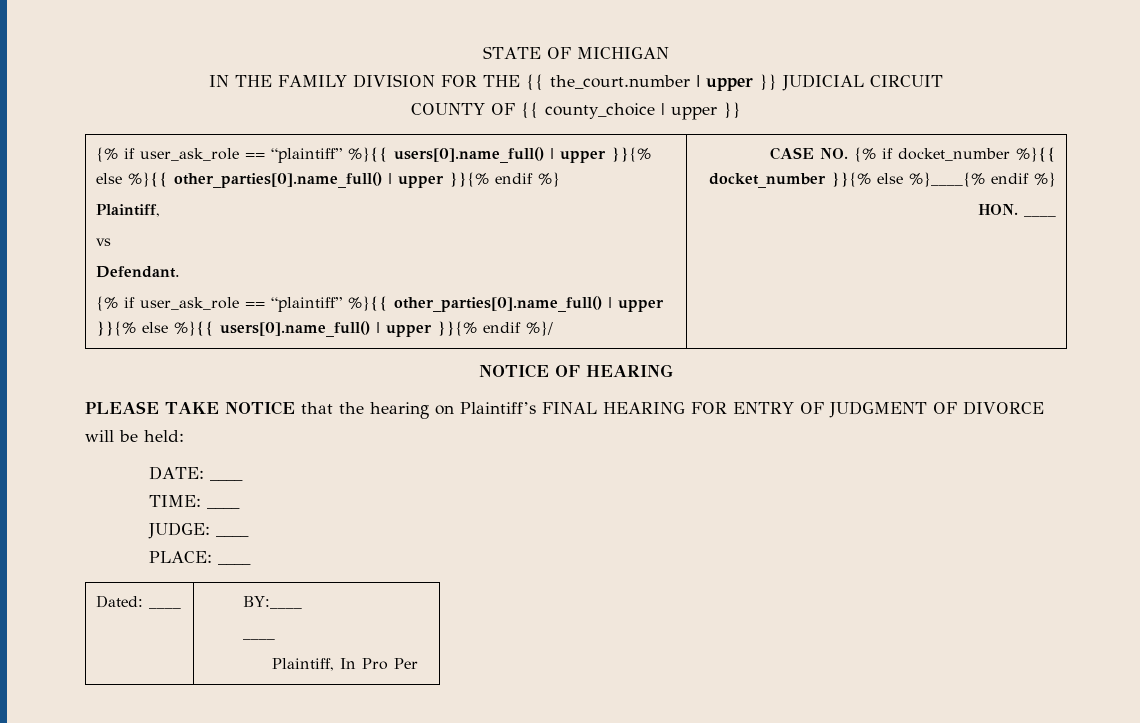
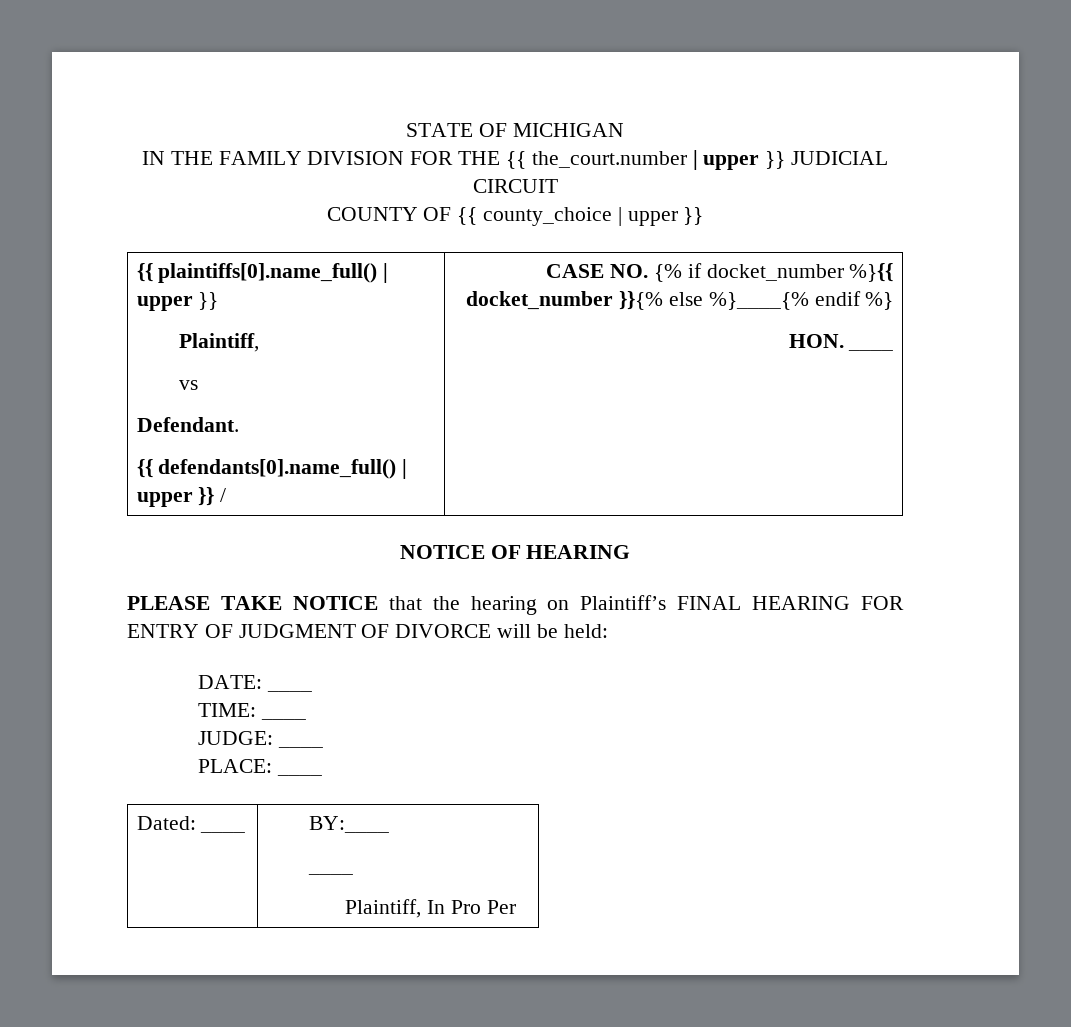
- {% if user_ask_role == “plaintiff” %}{{ users[0].name_full() | upper }}{% else %}{{ other_parties[0].name_full() | upper }}{% endif %}
+ {{ plaintiffs[0].name_full() | upper }}
  Plaintiff,
  vs
  Defendant.
- {% if user_ask_role == “plaintiff” %}{{ other_parties[0].name_full() | upper }}{% else %}{{ users[0].name_full() | upper }}{% endif %}/
+ {{ defendants[0].name_full() | upper }} /

